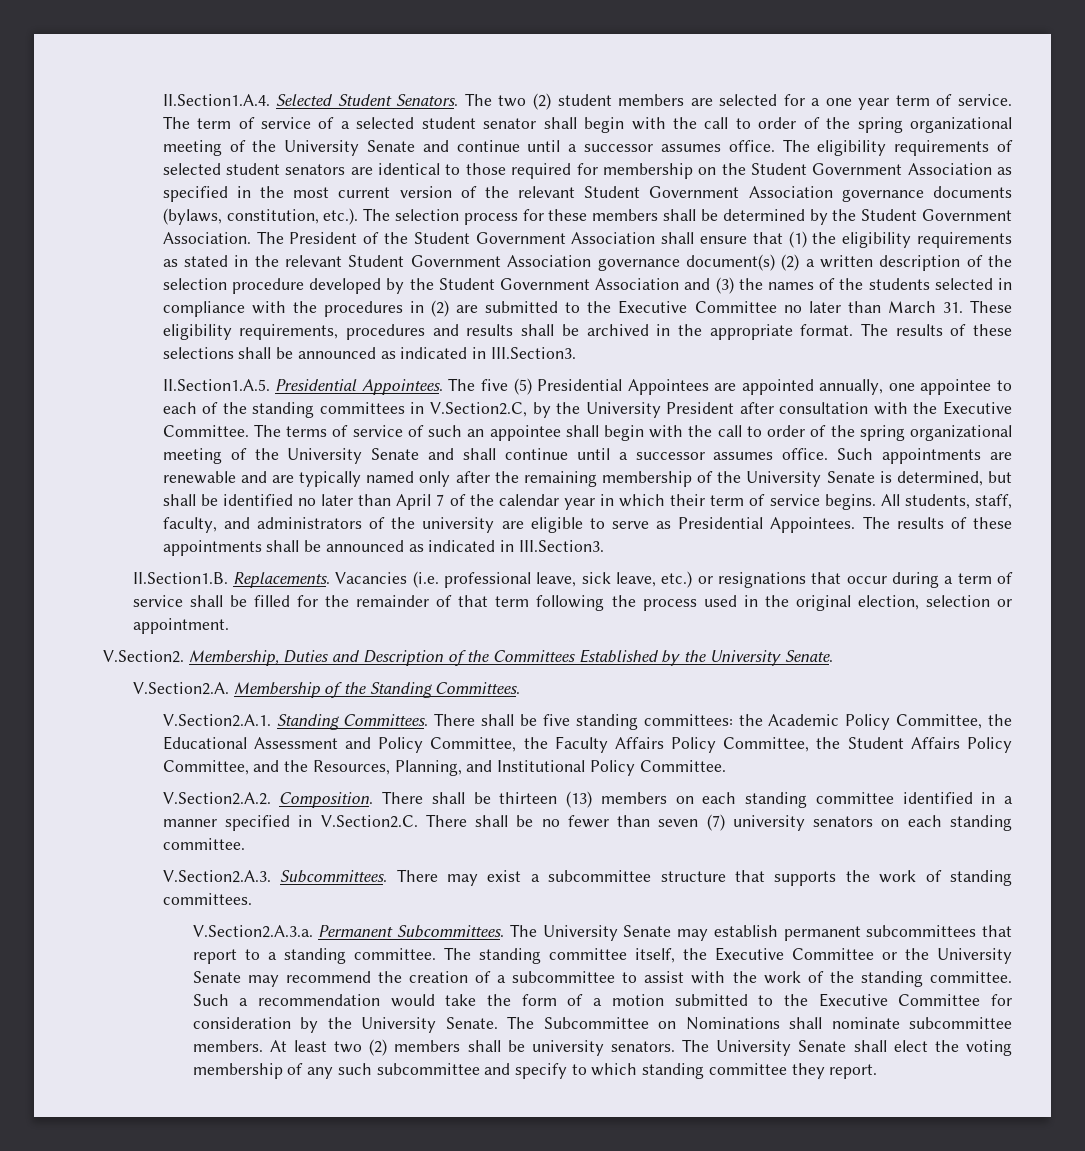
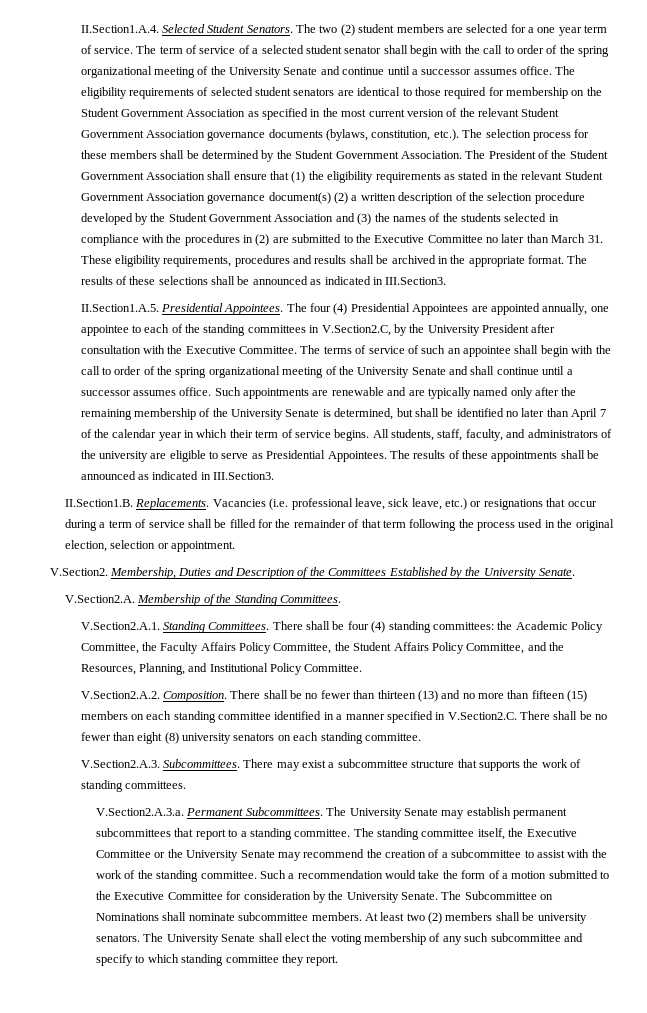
- The five (5) Presidential Appointees are appointed annually, one appointee to each of the standing committees in V.Section2.C, by the University President after consultation with the Executive Committee.
+ The four (4) Presidential Appointees are appointed annually, one appointee to each of the standing committees in V.Section2.C, by the University President after consultation with the Executive Committee.
- There shall be five standing committees: the Academic Policy Committee, the Educational Assessment and Policy Committee, the Faculty Affairs Policy Committee, the Student Affairs Policy Committee, and the Resources, Planning, and Institutional Policy Committee.
+ There shall be four (4) standing committees: the Academic Policy Committee, the Faculty Affairs Policy Committee, the Student Affairs Policy Committee, and the Resources, Planning, and Institutional Policy Committee.
- There shall be thirteen (13) members on each standing committee identified in a manner specified in V.Section2.C. There shall be no fewer than seven (7) university senators on each standing committee.
+ There shall be no fewer than thirteen (13) and no more than fifteen (15) members on each standing committee identified in a manner specified in V.Section2.C. There shall be no fewer than eight (8) university senators on each standing committee.

